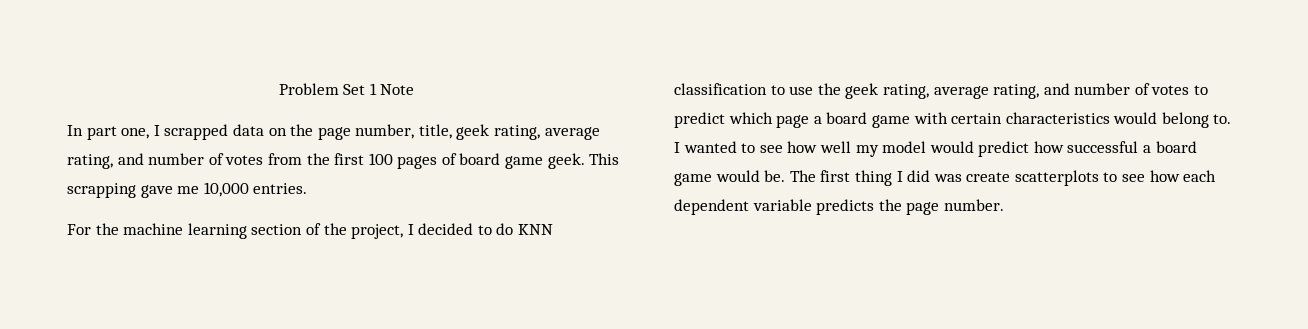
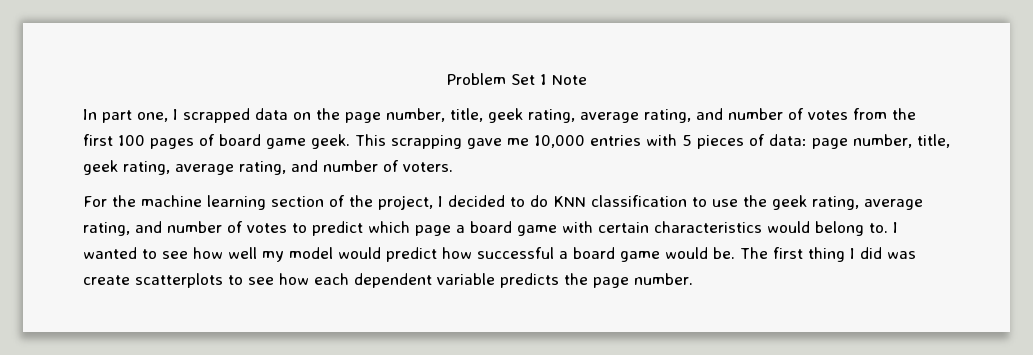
- This scrapping gave me 10,000 entries.
+ This scrapping gave me 10,000 entries with 5 pieces of data: page number, title, geek rating, average rating, and number of voters.

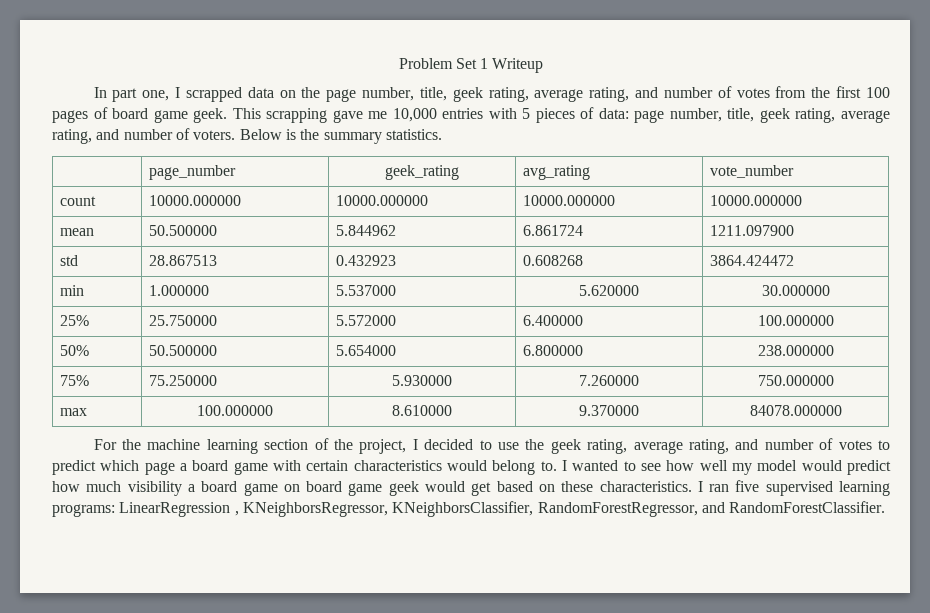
- Problem Set 1 Note
+ Problem Set 1 Writeup
+ Below is the summary statistics.
+ | page_number | geek_rating | avg_rating | vote_number
+ count | 10000.000000 | 10000.000000 | 10000.000000 | 10000.000000
+ mean | 50.500000 | 5.844962 | 6.861724 | 1211.097900
+ std | 28.867513 | 0.432923 | 0.608268 | 3864.424472
+ min | 1.000000 | 5.537000 | 5.620000 | 30.000000
+ 25% | 25.750000 | 5.572000 | 6.400000 | 100.000000
+ 50% | 50.500000 | 5.654000 | 6.800000 | 238.000000
+ 75% | 75.250000 | 5.930000 | 7.260000 | 750.000000
+ max | 100.000000 | 8.610000 | 9.370000 | 84078.000000
- For the machine learning section of the project, I decided to do KNN classification to use the geek rating, average rating, and number of votes to predict which page a board game with certain characteristics would belong to.
+ For the machine learning section of the project, I decided to use the geek rating, average rating, and number of votes to predict which page a board game with certain characteristics would belong to.
- I wanted to see how well my model would predict how successful a board game would be. The first thing I did was create scatterplots to see how each dependent variable predicts the page number.
+ I wanted to see how well my model would predict how much visibility a board game on board game geek would get based on these characteristics. I ran five supervised learning programs: LinearRegression , KNeighborsRegressor, KNeighborsClassifier, RandomForestRegressor, and RandomForestClassifier.

